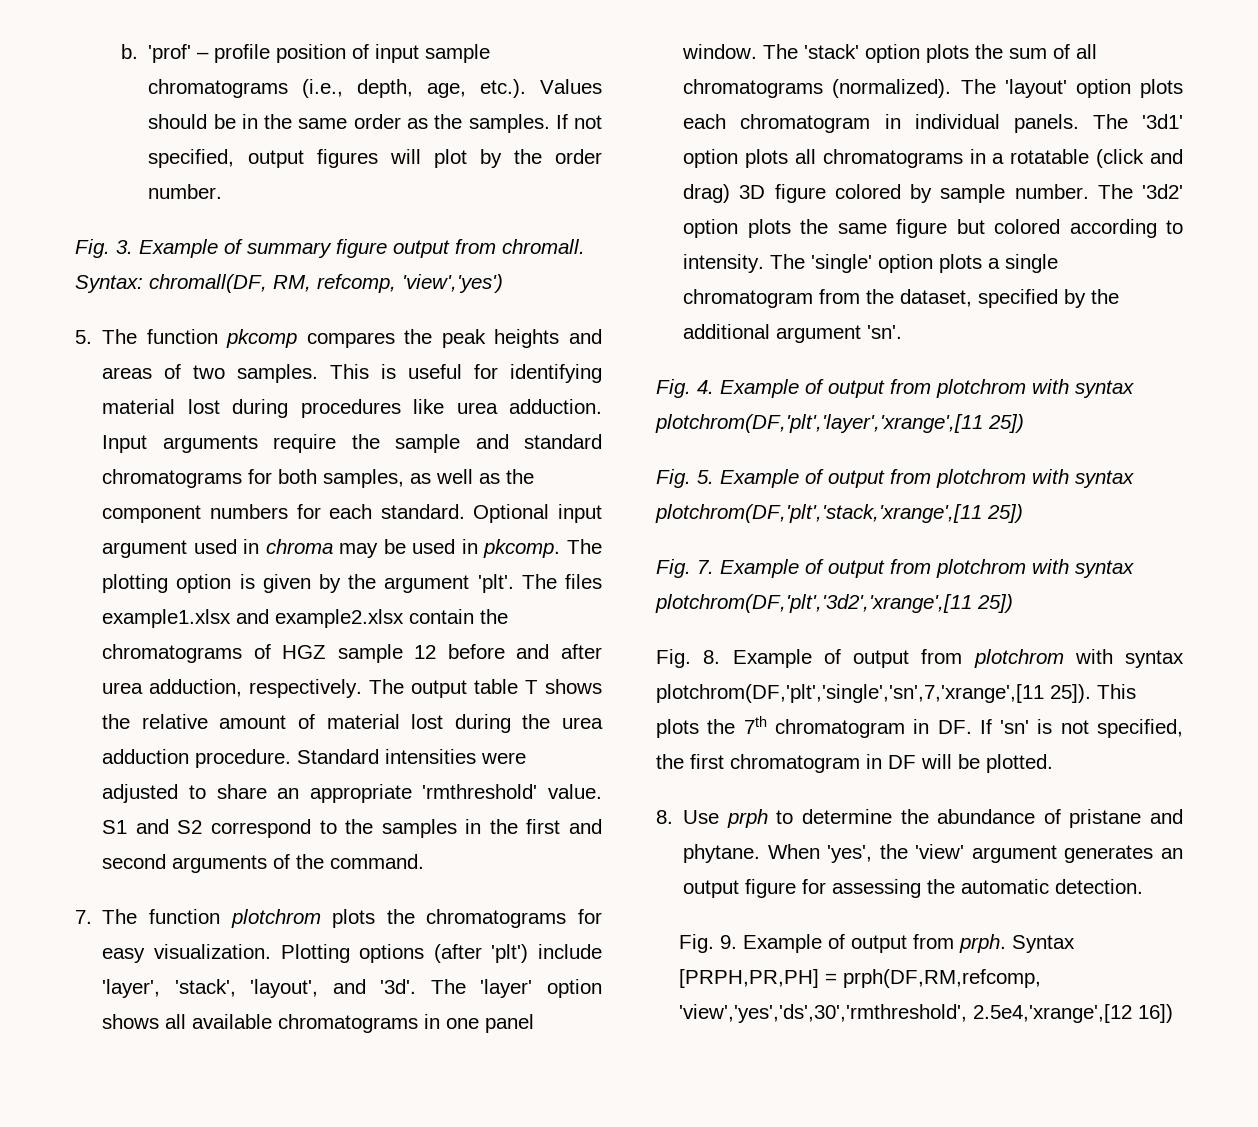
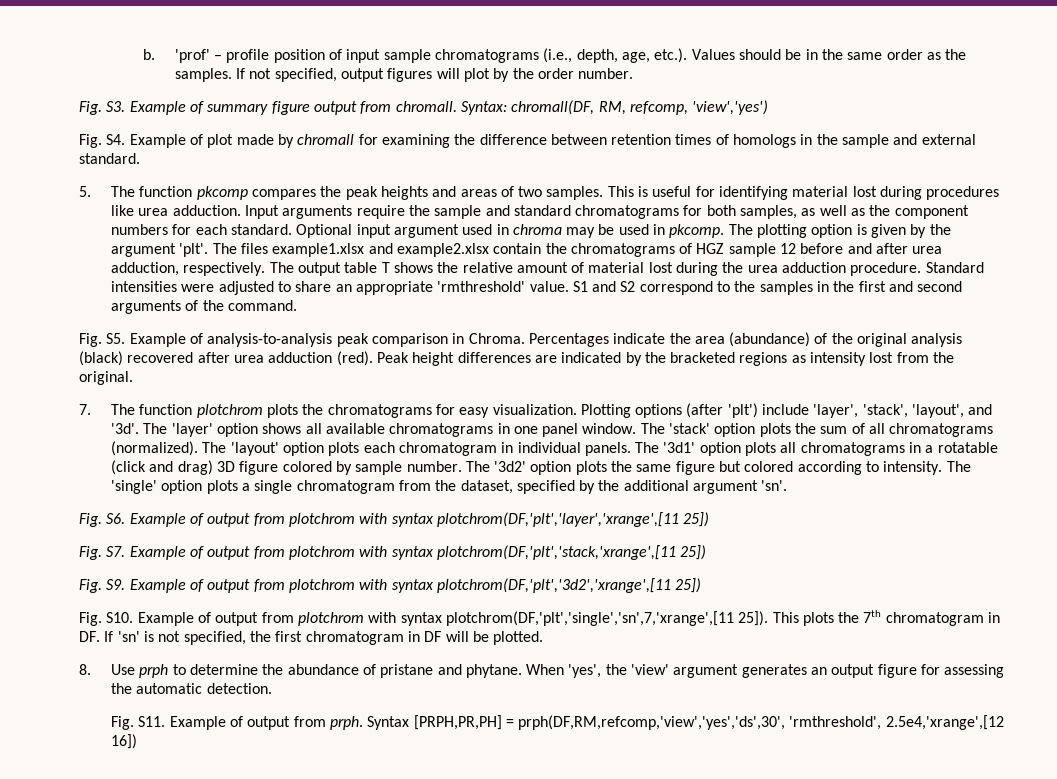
- Fig. 3. Example of summary figure output from chromall.
+ Fig. S3. Example of summary figure output from chromall.
+ Fig. S4. Example of plot made by chromall for examining the difference between retention times of homologs in the sample and external standard.
+ Fig. S5. Example of analysis-to-analysis peak comparison in Chroma. Percentages indicate the area (abundance) of the original analysis (black) recovered after urea adduction (red). Peak height differences are indicated by the bracketed regions as intensity lost from the original.
- Fig. 4. Example of output from plotchrom with syntax plotchrom(DF,'plt','layer','xrange',[11 25])
+ Fig. S6. Example of output from plotchrom with syntax plotchrom(DF,'plt','layer','xrange',[11 25])
- Fig. 5. Example of output from plotchrom with syntax plotchrom(DF,'plt','stack,'xrange',[11 25])
+ Fig. S7. Example of output from plotchrom with syntax plotchrom(DF,'plt','stack,'xrange',[11 25])
- Fig. 7. Example of output from plotchrom with syntax plotchrom(DF,'plt','3d2','xrange',[11 25])
+ Fig. S9. Example of output from plotchrom with syntax plotchrom(DF,'plt','3d2','xrange',[11 25])
- Fig. 8. Example of output from plotchrom with syntax plotchrom(DF,'plt','single','sn',7,'xrange',[11 25]).
+ Fig. S10. Example of output from plotchrom with syntax plotchrom(DF,'plt','single','sn',7,'xrange',[11 25]).
- Fig. 9. Example of output from prph.
+ Fig. S11. Example of output from prph.
- Syntax [PRPH,PR,PH] = prph(DF,RM,refcomp, 'view','yes','ds',30','rmthreshold', 2.5e4,'xrange',[12 16])
+ Syntax [PRPH,PR,PH] = prph(DF,RM,refcomp,'view','yes','ds',30', 'rmthreshold', 2.5e4,'xrange',[12 16])

